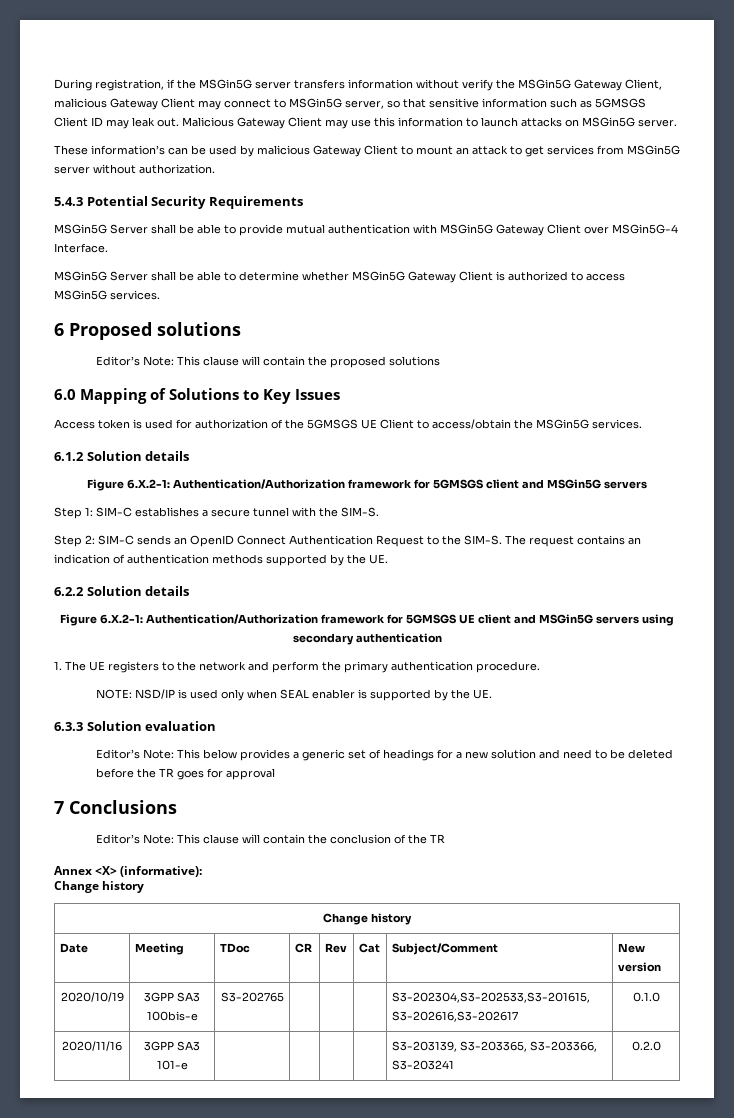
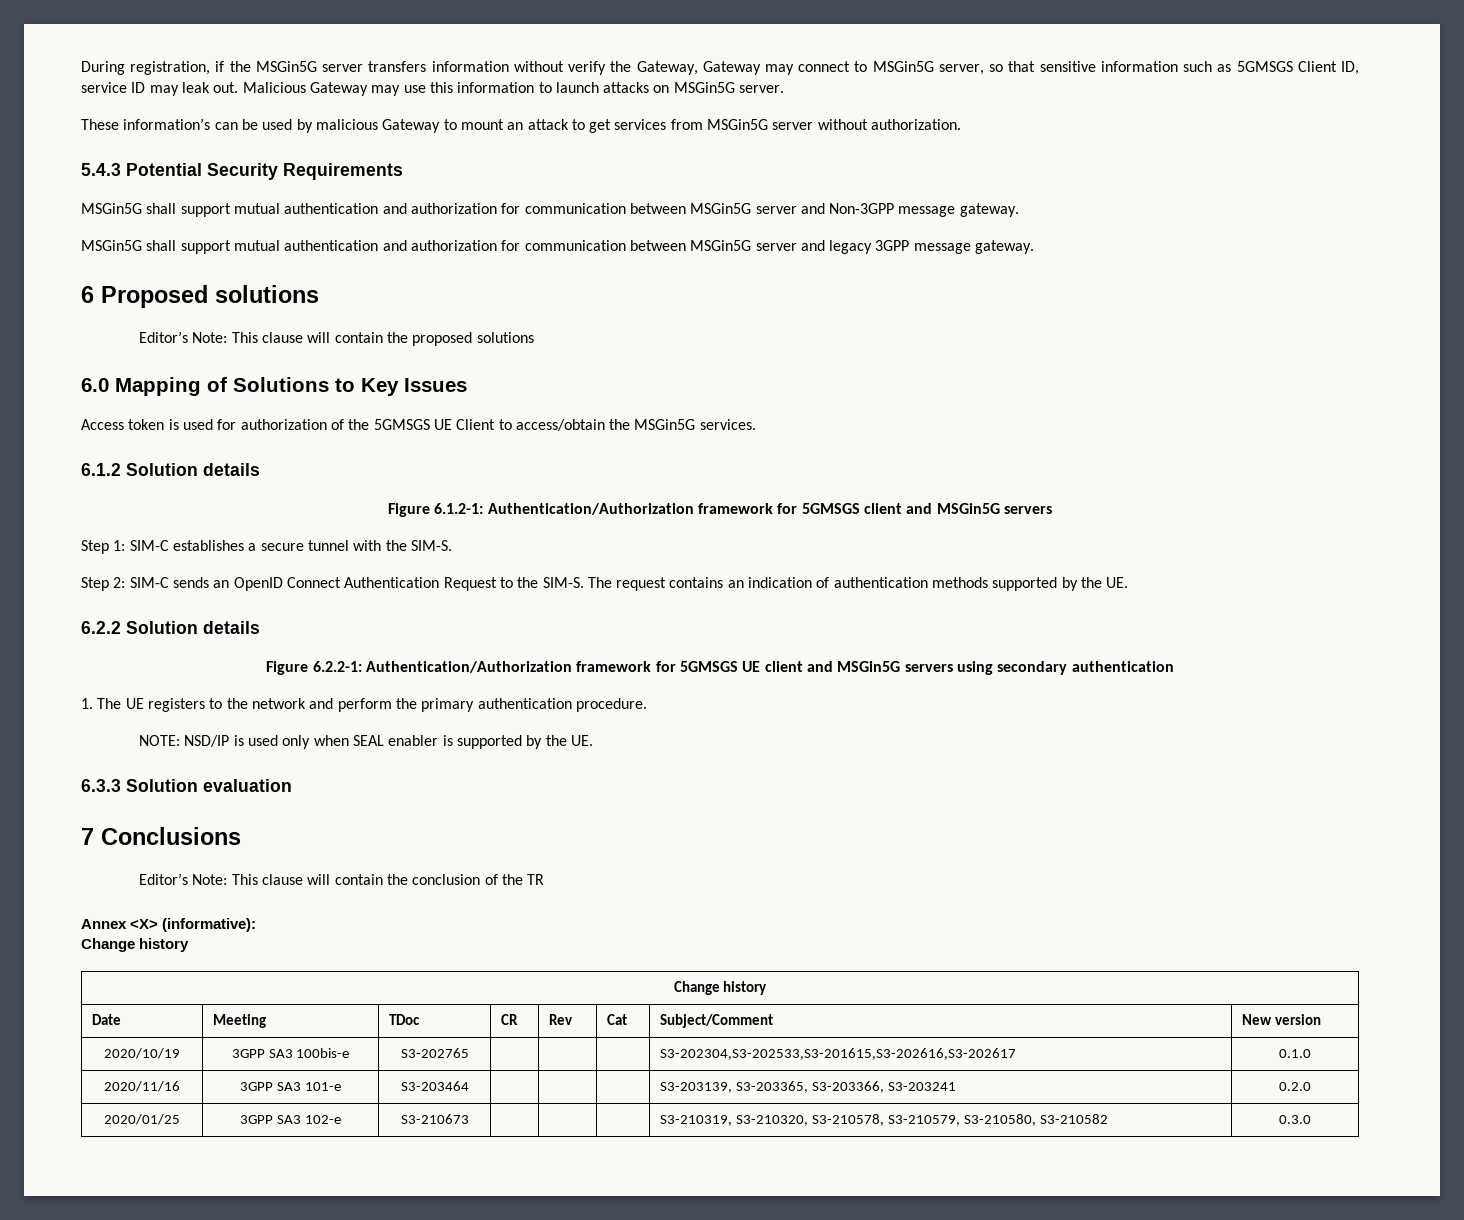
- During registration, if the MSGin5G server transfers information without verify the MSGin5G Gateway Client, malicious Gateway Client may connect to MSGin5G server, so that sensitive information such as 5GMSGS Client ID may leak out.
+ During registration, if the MSGin5G server transfers information without verify the Gateway, Gateway may connect to MSGin5G server, so that sensitive information such as 5GMSGS Client ID, service ID may leak out.
- Malicious Gateway Client may use this information to launch attacks on MSGin5G server.
+ Malicious Gateway may use this information to launch attacks on MSGin5G server.
- These information’s can be used by malicious Gateway Client to mount an attack to get services from MSGin5G server without authorization.
+ These information’s can be used by malicious Gateway to mount an attack to get services from MSGin5G server without authorization.
- MSGin5G Server shall be able to provide mutual authentication with MSGin5G Gateway Client over MSGin5G-4 Interface.
- MSGin5G Server shall be able to determine whether MSGin5G Gateway Client is authorized to access MSGin5G services.
+ MSGin5G shall support mutual authentication and authorization for communication between MSGin5G server and Non-3GPP message gateway.
+ MSGin5G shall support mutual authentication and authorization for communication between MSGin5G server and legacy 3GPP message gateway.
- Figure 6.X.2-1: Authentication/Authorization framework for 5GMSGS client and MSGin5G servers
+ Figure 6.1.2-1: Authentication/Authorization framework for 5GMSGS client and MSGin5G servers
- Figure 6.X.2-1: Authentication/Authorization framework for 5GMSGS UE client and MSGin5G servers using secondary authentication
+ Figure 6.2.2-1: Authentication/Authorization framework for 5GMSGS UE client and MSGin5G servers using secondary authentication
- Editor’s Note: This below provides a generic set of headings for a new solution and need to be deleted before the TR goes for approval
- 2020/11/16 | 3GPP SA3 101-e | | | | | S3-203139, S3-203365, S3-203366, S3-203241 | 0.2.0
+ 2020/11/16 | 3GPP SA3 101-e | S3-203464 | | | | S3-203139, S3-203365, S3-203366, S3-203241 | 0.2.0
+ 2020/01/25 | 3GPP SA3 102-e | S3-210673 | | | | S3-210319, S3-210320, S3-210578, S3-210579, S3-210580, S3-210582 | 0.3.0

